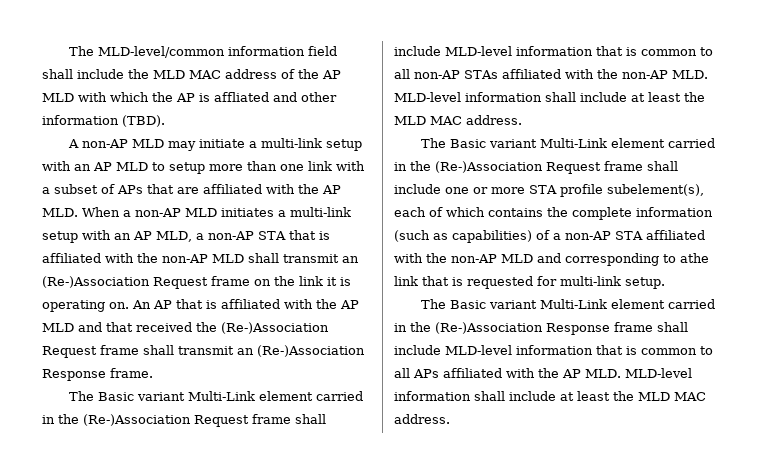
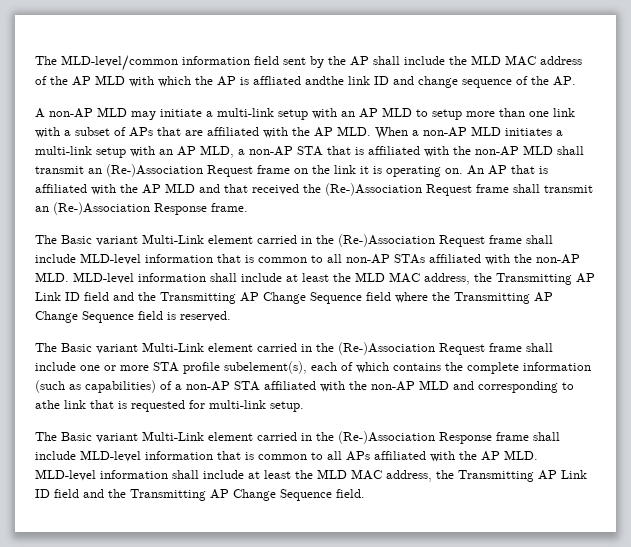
- The MLD-level/common information field shall include the MLD MAC address of the AP MLD with which the AP is affliated and other information (TBD).
+ The MLD-level/common information field sent by the AP shall include the MLD MAC address of the AP MLD with which the AP is affliated andthe link ID and change sequence of the AP.
- The Basic variant Multi-Link element carried in the (Re-)Association Request frame shall include MLD-level information that is common to all non-AP STAs affiliated with the non-AP MLD. MLD-level information shall include at least the MLD MAC address.
+ The Basic variant Multi-Link element carried in the (Re-)Association Request frame shall include MLD-level information that is common to all non-AP STAs affiliated with the non-AP MLD. MLD-level information shall include at least the MLD MAC address, the Transmitting AP Link ID field and the Transmitting AP Change Sequence field where the Transmitting AP Change Sequence field is reserved.
- The Basic variant Multi-Link element carried in the (Re-)Association Response frame shall include MLD-level information that is common to all APs affiliated with the AP MLD. MLD-level information shall include at least the MLD MAC address.
+ The Basic variant Multi-Link element carried in the (Re-)Association Response frame shall include MLD-level information that is common to all APs affiliated with the AP MLD. MLD-level information shall include at least the MLD MAC address, the Transmitting AP Link ID field and the Transmitting AP Change Sequence field.

